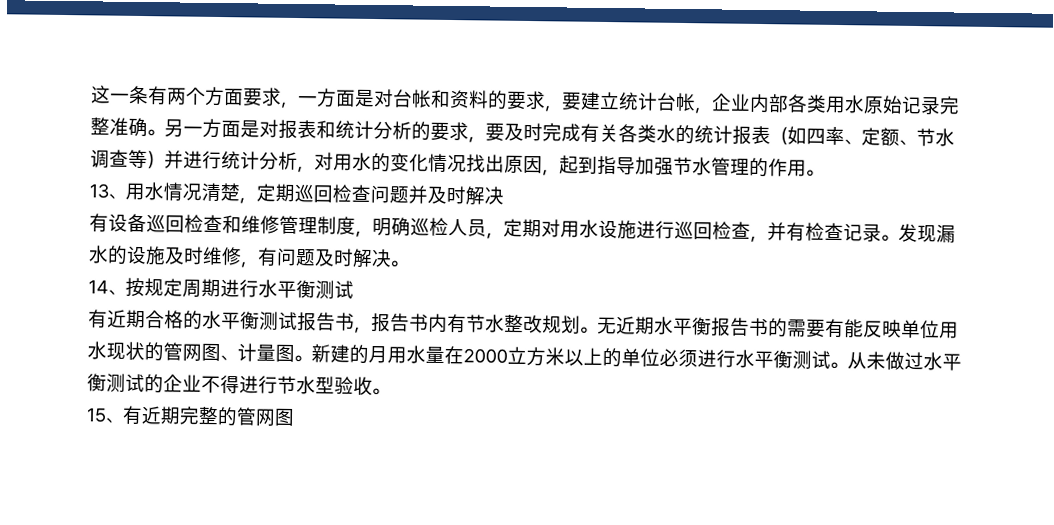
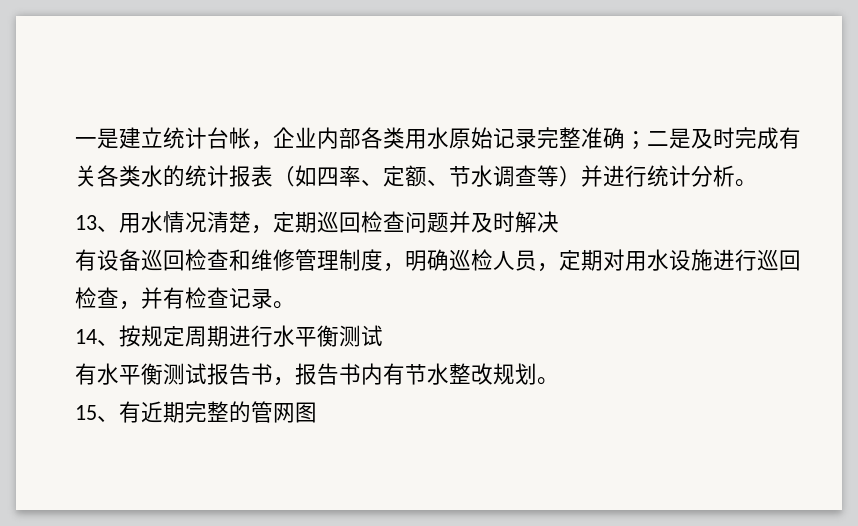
- 这一条有两个方面要求，一方面是对台帐和资料的要求，要建立统计台帐，企业内部各类用水原始记录完整准确。另一方面是对报表和统计分析的要求，要及时完成有关各类水的统计报表（如四率、定额、节水调查等）并进行统计分析，对用水的变化情况找出原因，起到指导加强节水管理的作用。
+ 一是建立统计台帐，企业内部各类用水原始记录完整准确；二是及时完成有关各类水的统计报表（如四率、定额、节水调查等）并进行统计分析。
- 发现漏水的设施及时维修，有问题及时解决。
- 有近期合格的水平衡测试报告书，报告书内有节水整改规划。无近期水平衡报告书的需要有能反映单位用水现状的管网图、计量图。新建的月用水量在2000立方米以上的单位必须进行水平衡测试。从未做过水平衡测试的企业不得进行节水型验收。
+ 有水平衡测试报告书，报告书内有节水整改规划。

